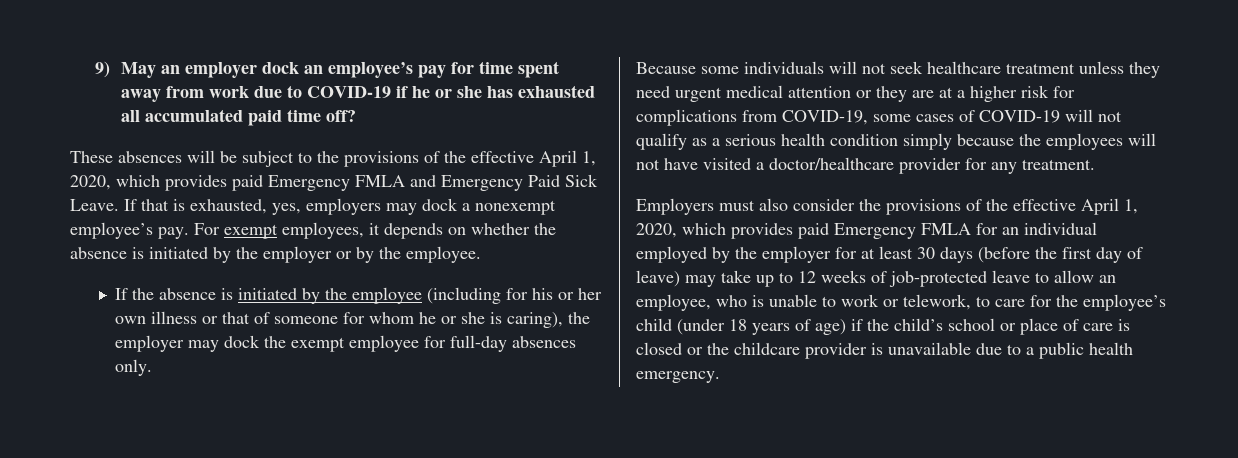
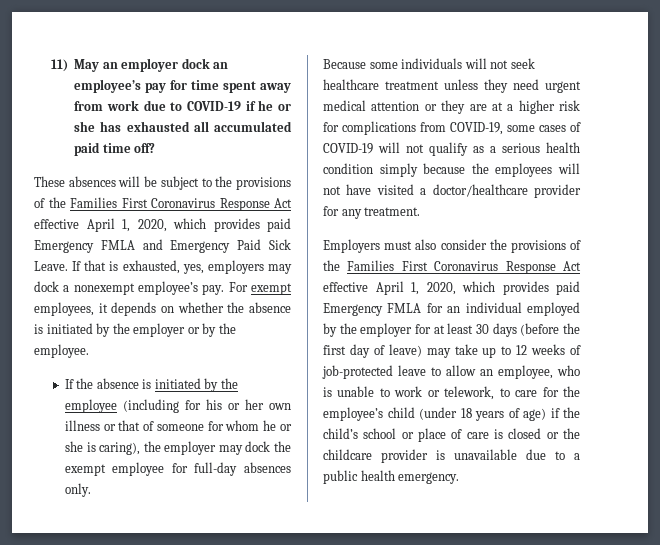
- 9) May an employer dock an employee’s pay for time spent away from work due to COVID-19 if he or she has exhausted all accumulated paid time off?
+ 11) May an employer dock an employee’s pay for time spent away from work due to COVID-19 if he or she has exhausted all accumulated paid time off?
- These absences will be subject to the provisions of the effective April 1, 2020, which provides paid Emergency FMLA and Emergency Paid Sick Leave.
+ These absences will be subject to the provisions of the Families First Coronavirus Response Act effective April 1, 2020, which provides paid Emergency FMLA and Emergency Paid Sick Leave.
- Employers must also consider the provisions of the effective April 1, 2020, which provides paid Emergency FMLA for an individual employed by the employer for at least 30 days (before the first day of leave) may take up to 12 weeks of job-protected leave to allow an employee, who is unable to work or telework, to care for the employee’s child (under 18 years of age) if the child’s school or place of care is closed or the childcare provider is unavailable due to a public health emergency.
+ Employers must also consider the provisions of the Families First Coronavirus Response Act effective April 1, 2020, which provides paid Emergency FMLA for an individual employed by the employer for at least 30 days (before the first day of leave) may take up to 12 weeks of job-protected leave to allow an employee, who is unable to work or telework, to care for the employee’s child (under 18 years of age) if the child’s school or place of care is closed or the childcare provider is unavailable due to a public health emergency.

